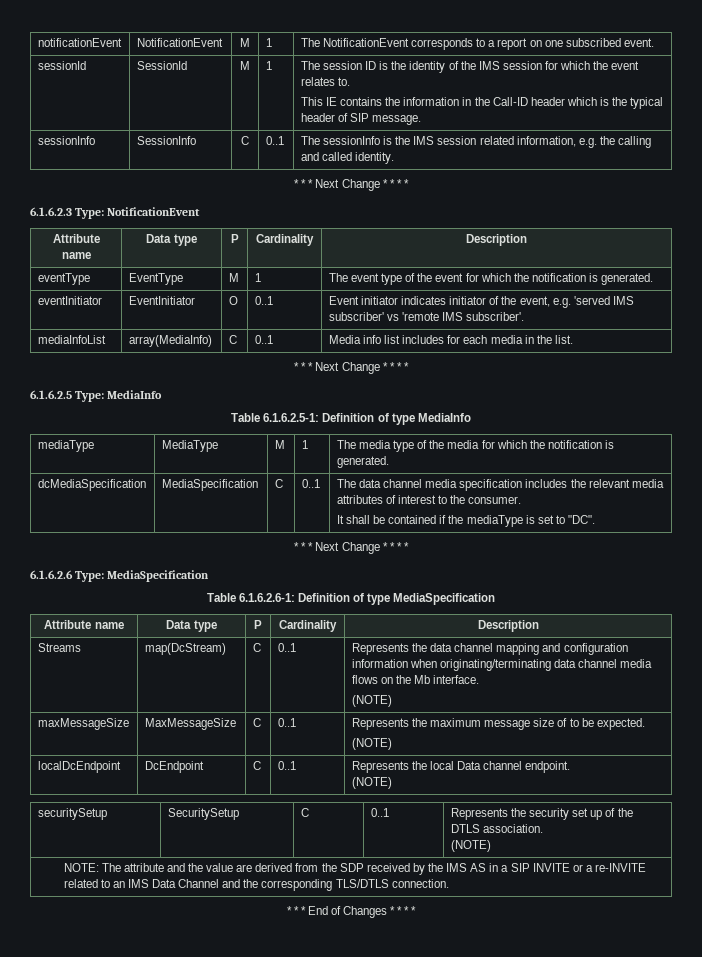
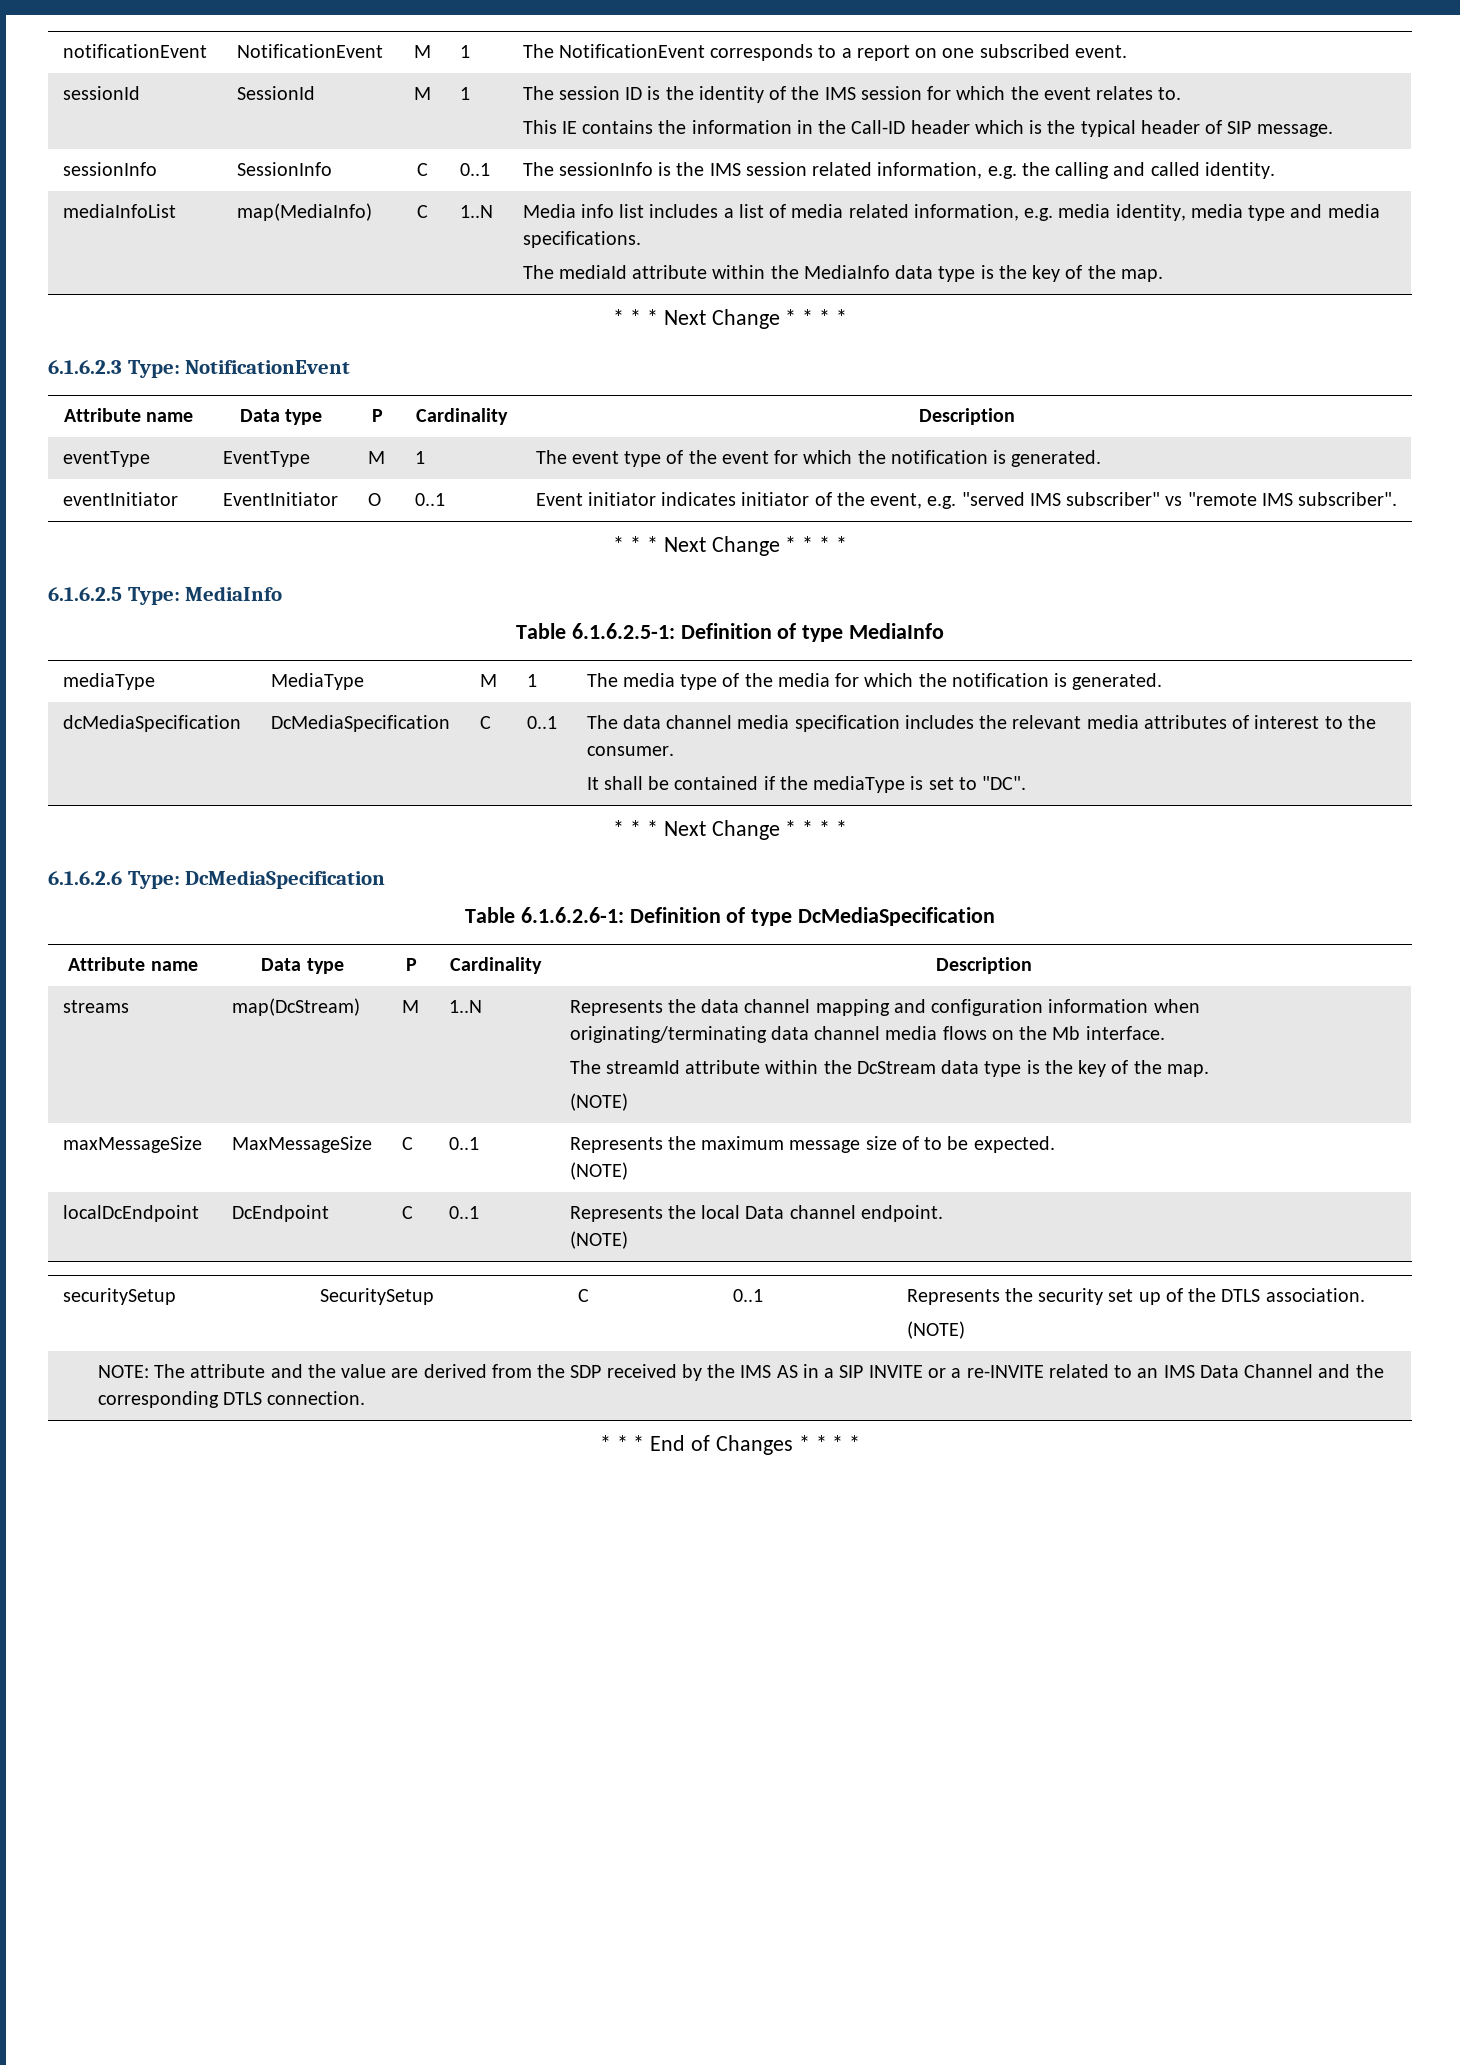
+ mediaInfoList | map(MediaInfo) | C | 1..N | Media info list includes a list of media related information, e.g. media identity, media type and media specifications.
+ The mediaId attribute within the MediaInfo data type is the key of the map.
- eventInitiator | EventInitiator | O | 0..1 | Event initiator indicates initiator of the event, e.g. 'served IMS subscriber' vs 'remote IMS subscriber'.
- mediaInfoList | array(MediaInfo) | C | 0..1 | Media info list includes for each media in the list.
+ eventInitiator | EventInitiator | O | 0..1 | Event initiator indicates initiator of the event, e.g. "served IMS subscriber" vs "remote IMS subscriber".
- dcMediaSpecification | MediaSpecification | C | 0..1 | The data channel media specification includes the relevant media attributes of interest to the consumer.
+ dcMediaSpecification | DcMediaSpecification | C | 0..1 | The data channel media specification includes the relevant media attributes of interest to the consumer.
- 6.1.6.2.6 Type: MediaSpecification
+ 6.1.6.2.6 Type: DcMediaSpecification
- Table 6.1.6.2.6-1: Definition of type MediaSpecification
+ Table 6.1.6.2.6-1: Definition of type DcMediaSpecification
  Attribute name | Data type | P | Cardinality | Description
- Streams | map(DcStream) | C | 0..1 | Represents the data channel mapping and configuration information when originating/terminating data channel media flows on the Mb interface.
+ streams | map(DcStream) | M | 1..N | Represents the data channel mapping and configuration information when originating/terminating data channel media flows on the Mb interface.
+ The streamId attribute within the DcStream data type is the key of the map.
- NOTE: The attribute and the value are derived from the SDP received by the IMS AS in a SIP INVITE or a re-INVITE related to an IMS Data Channel and the corresponding TLS/DTLS connection.
+ NOTE: The attribute and the value are derived from the SDP received by the IMS AS in a SIP INVITE or a re-INVITE related to an IMS Data Channel and the corresponding DTLS connection.

